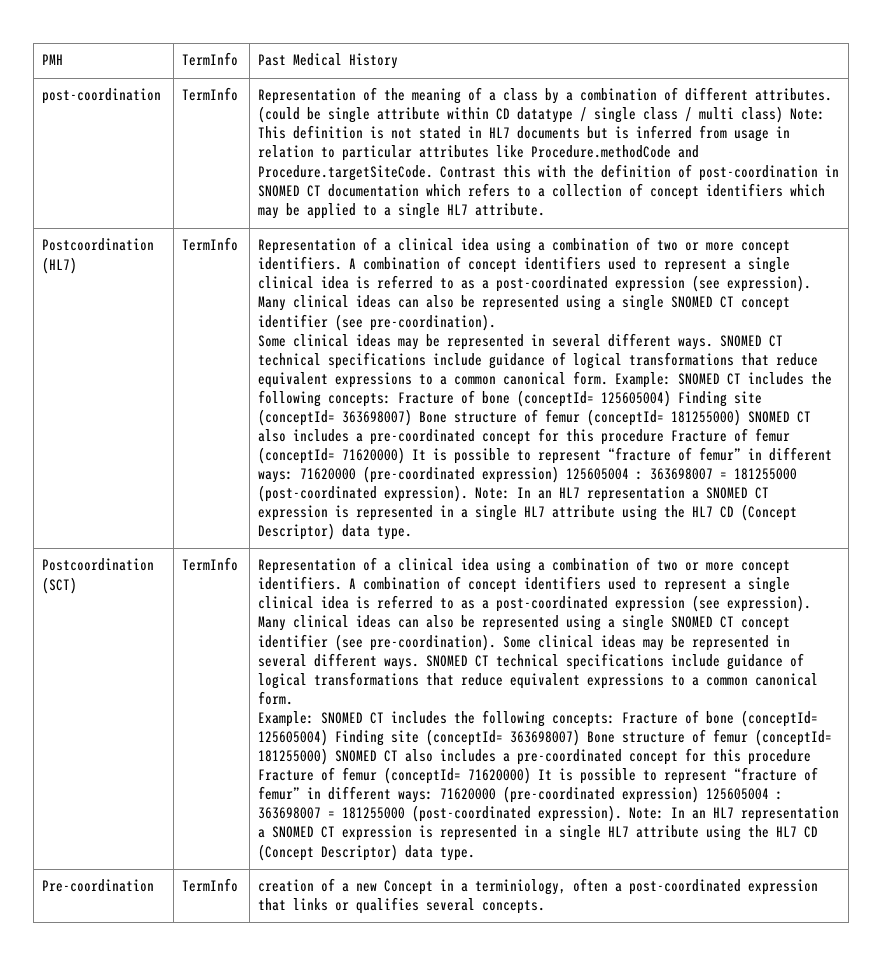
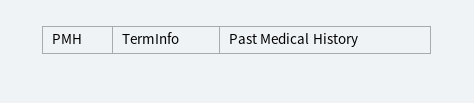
- post-coordination | TermInfo | Representation of the meaning of a class by a combination of different attributes. (could be single attribute within CD datatype / single class / multi class) Note: This definition is not stated in HL7 documents but is inferred from usage in relation to particular attributes like Procedure.methodCode and Procedure.targetSiteCode. Contrast this with the definition of post-coordination in SNOMED CT documentation which refers to a collection of concept identifiers which may be applied to a single HL7 attribute.
- Postcoordination (HL7) | TermInfo | Representation of a clinical idea using a combination of two or more concept identifiers. A combination of concept identifiers used to represent a single clinical idea is referred to as a post-coordinated expression (see expression). Many clinical ideas can also be represented using a single SNOMED CT concept identifier (see pre-coordination).
- Some clinical ideas may be represented in several different ways. SNOMED CT technical specifications include guidance of logical transformations that reduce equivalent expressions to a common canonical form. Example: SNOMED CT includes the following concepts: Fracture of bone (conceptId= 125605004) Finding site (conceptId= 363698007) Bone structure of femur (conceptId= 181255000) SNOMED CT also includes a pre-coordinated concept for this procedure Fracture of femur (conceptId= 71620000) It is possible to represent “fracture of femur” in different ways: 71620000 (pre-coordinated expression) 125605004 : 363698007 = 181255000 (post-coordinated expression). Note: In an HL7 representation a SNOMED CT expression is represented in a single HL7 attribute using the HL7 CD (Concept Descriptor) data type.
- Postcoordination (SCT) | TermInfo | Representation of a clinical idea using a combination of two or more concept identifiers. A combination of concept identifiers used to represent a single clinical idea is referred to as a post-coordinated expression (see expression). Many clinical ideas can also be represented using a single SNOMED CT concept identifier (see pre-coordination). Some clinical ideas may be represented in several different ways. SNOMED CT technical specifications include guidance of logical transformations that reduce equivalent expressions to a common canonical form.
- Example: SNOMED CT includes the following concepts: Fracture of bone (conceptId= 125605004) Finding site (conceptId= 363698007) Bone structure of femur (conceptId= 181255000) SNOMED CT also includes a pre-coordinated concept for this procedure Fracture of femur (conceptId= 71620000) It is possible to represent “fracture of femur” in different ways: 71620000 (pre-coordinated expression) 125605004 : 363698007 = 181255000 (post-coordinated expression). Note: In an HL7 representation a SNOMED CT expression is represented in a single HL7 attribute using the HL7 CD (Concept Descriptor) data type.
- Pre-coordination | TermInfo | creation of a new Concept in a terminiology, often a post-coordinated expression that links or qualifies several concepts.

